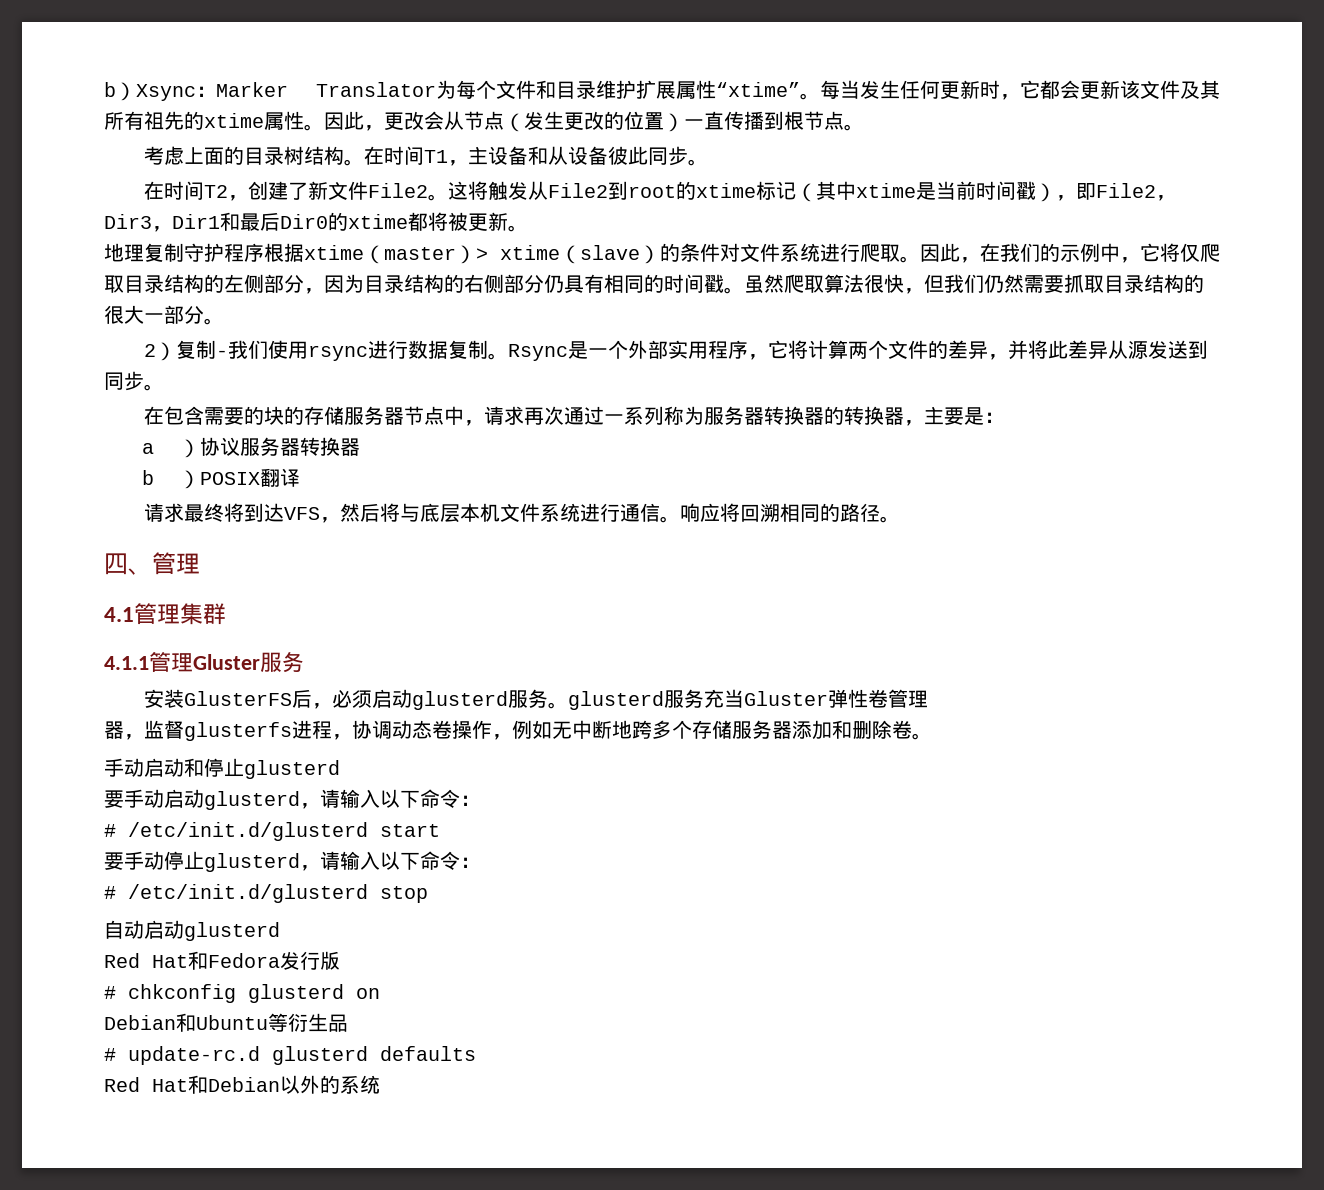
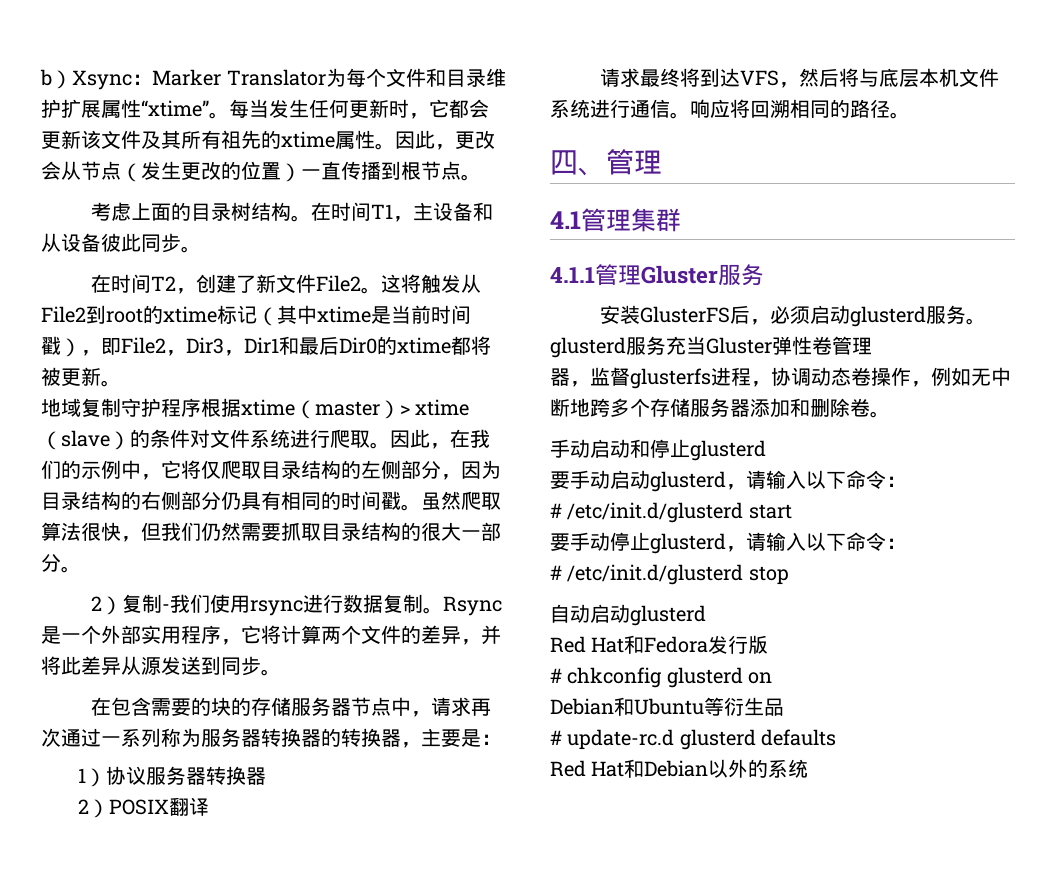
- 地理复制守护程序根据xtime（master）> xtime（slave）的条件对文件系统进行爬取。
+ 地域复制守护程序根据xtime（master）> xtime（slave）的条件对文件系统进行爬取。
- a）协议服务器转换器
+ 1）协议服务器转换器
- b）POSIX翻译
+ 2）POSIX翻译

